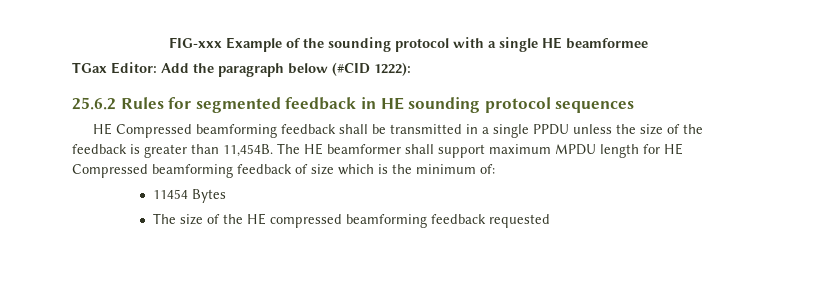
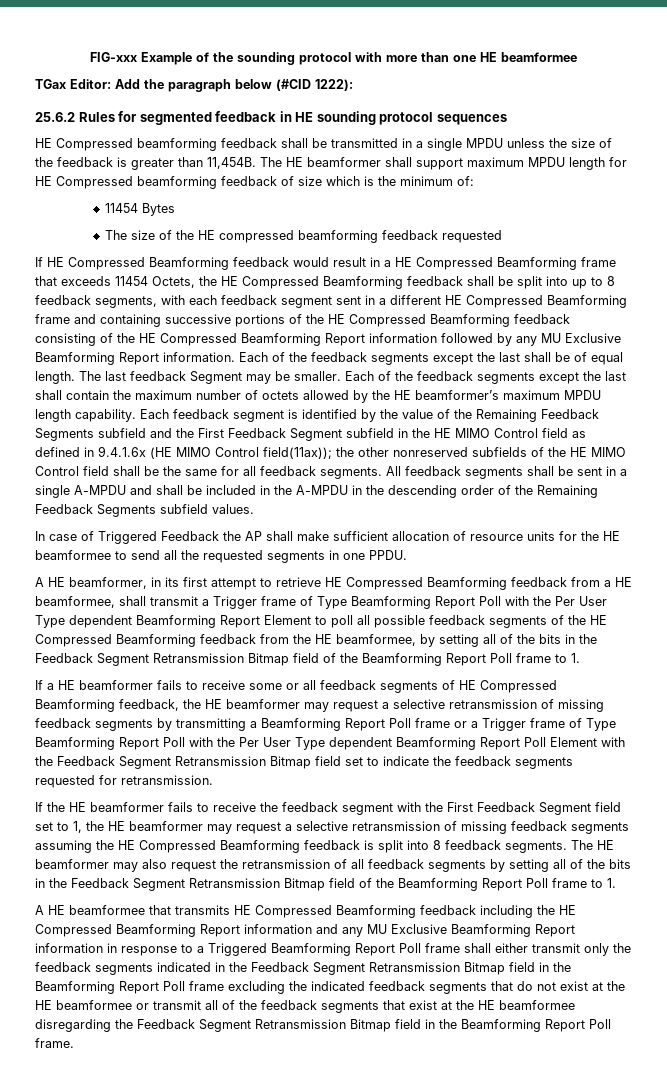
- FIG-xxx Example of the sounding protocol with a single HE beamformee
+ FIG-xxx Example of the sounding protocol with more than one HE beamformee
- HE Compressed beamforming feedback shall be transmitted in a single PPDU unless the size of the feedback is greater than 11,454B.
+ HE Compressed beamforming feedback shall be transmitted in a single MPDU unless the size of the feedback is greater than 11,454B.
+ If HE Compressed Beamforming feedback would result in a HE Compressed Beamforming frame that exceeds 11454 Octets, the HE Compressed Beamforming feedback shall be split into up to 8 feedback segments, with each feedback segment sent in a different HE Compressed Beamforming frame and containing successive portions of the HE Compressed Beamforming feedback consisting of the HE Compressed Beamforming Report information followed by any MU Exclusive Beamforming Report information. Each of the feedback segments except the last shall be of equal length. The last feedback Segment may be smaller. Each of the feedback segments except the last shall contain the maximum number of octets allowed by the HE beamformer’s maximum MPDU length capability. Each feedback segment is identified by the value of the Remaining Feedback Segments subfield and the First Feedback Segment subfield in the HE MIMO Control field as defined in 9.4.1.6x (HE MIMO Control field(11ax)); the other nonreserved subfields of the HE MIMO Control field shall be the same for all feedback segments. All feedback segments shall be sent in a single A-MPDU and shall be included in the A-MPDU in the descending order of the Remaining Feedback Segments subfield values.
+ In case of Triggered Feedback the AP shall make sufficient allocation of resource units for the HE beamformee to send all the requested segments in one PPDU.
+ A HE beamformer, in its first attempt to retrieve HE Compressed Beamforming feedback from a HE beamformee, shall transmit a Trigger frame of Type Beamforming Report Poll with the Per User Type dependent Beamforming Report Element to poll all possible feedback segments of the HE Compressed Beamforming feedback from the HE beamformee, by setting all of the bits in the Feedback Segment Retransmission Bitmap field of the Beamforming Report Poll frame to 1.
+ If a HE beamformer fails to receive some or all feedback segments of HE Compressed Beamforming feedback, the HE beamformer may request a selective retransmission of missing feedback segments by transmitting a Beamforming Report Poll frame or a Trigger frame of Type Beamforming Report Poll with the Per User Type dependent Beamforming Report Poll Element with the Feedback Segment Retransmission Bitmap field set to indicate the feedback segments requested for retransmission.
+ If the HE beamformer fails to receive the feedback segment with the First Feedback Segment field set to 1, the HE beamformer may request a selective retransmission of missing feedback segments assuming the HE Compressed Beamforming feedback is split into 8 feedback segments. The HE beamformer may also request the retransmission of all feedback segments by setting all of the bits in the Feedback Segment Retransmission Bitmap field of the Beamforming Report Poll frame to 1.
+ A HE beamformee that transmits HE Compressed Beamforming feedback including the HE Compressed Beamforming Report information and any MU Exclusive Beamforming Report information in response to a Triggered Beamforming Report Poll frame shall either transmit only the feedback segments indicated in the Feedback Segment Retransmission Bitmap field in the Beamforming Report Poll frame excluding the indicated feedback segments that do not exist at the HE beamformee or transmit all of the feedback segments that exist at the HE beamformee disregarding the Feedback Segment Retransmission Bitmap field in the Beamforming Report Poll frame.

